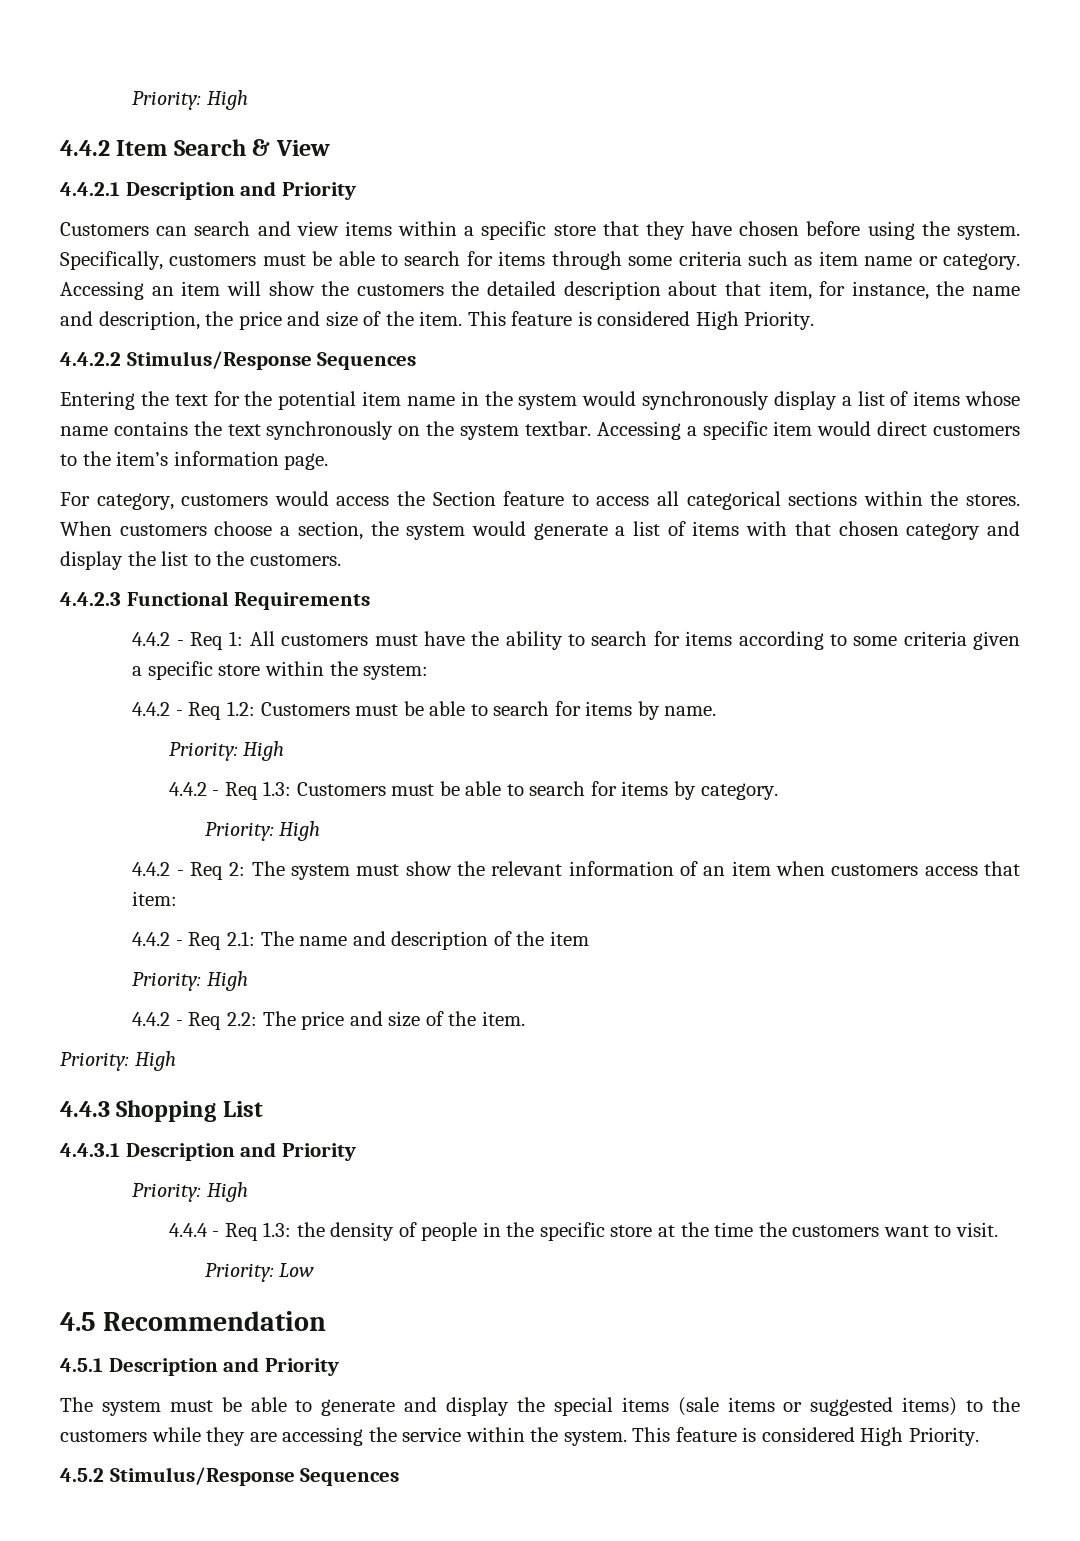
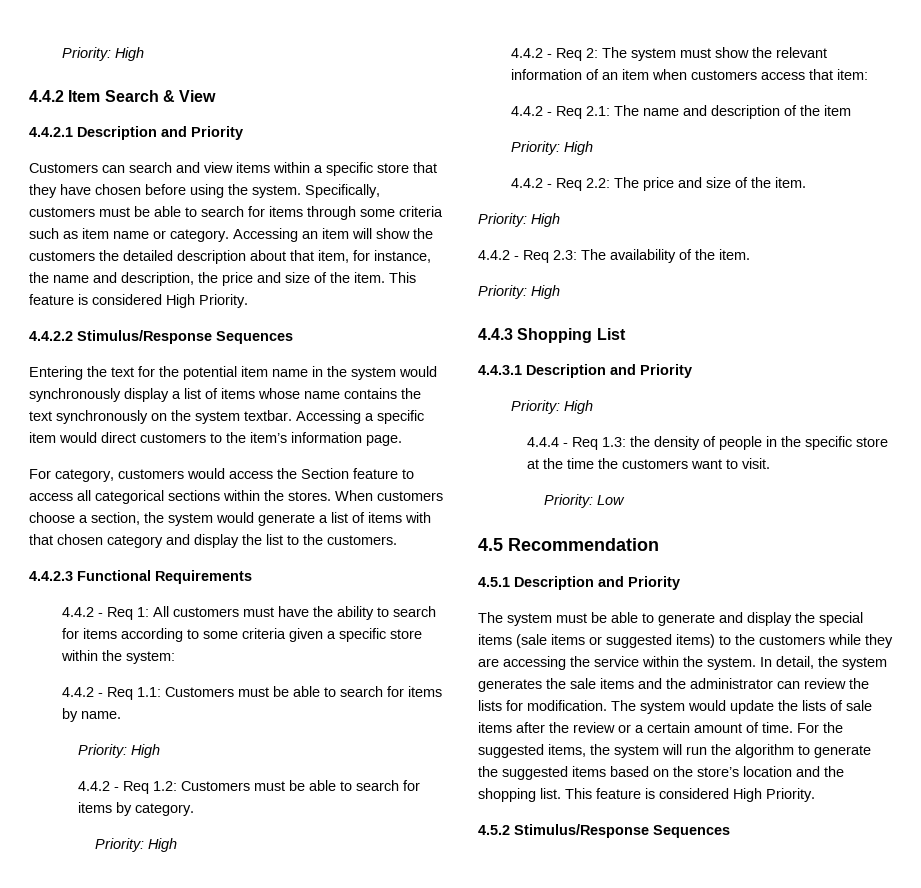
- 4.4.2 - Req 1.2: Customers must be able to search for items by name.
+ 4.4.2 - Req 1.1: Customers must be able to search for items by name.
- 4.4.2 - Req 1.3: Customers must be able to search for items by category.
+ 4.4.2 - Req 1.2: Customers must be able to search for items by category.
+ 4.4.2 - Req 2.3: The availability of the item.
+ Priority: High
+ In detail, the system generates the sale items and the administrator can review the lists for modification. The system would update the lists of sale items after the review or a certain amount of time. For the suggested items, the system will run the algorithm to generate the suggested items based on the store’s location and the shopping list.

